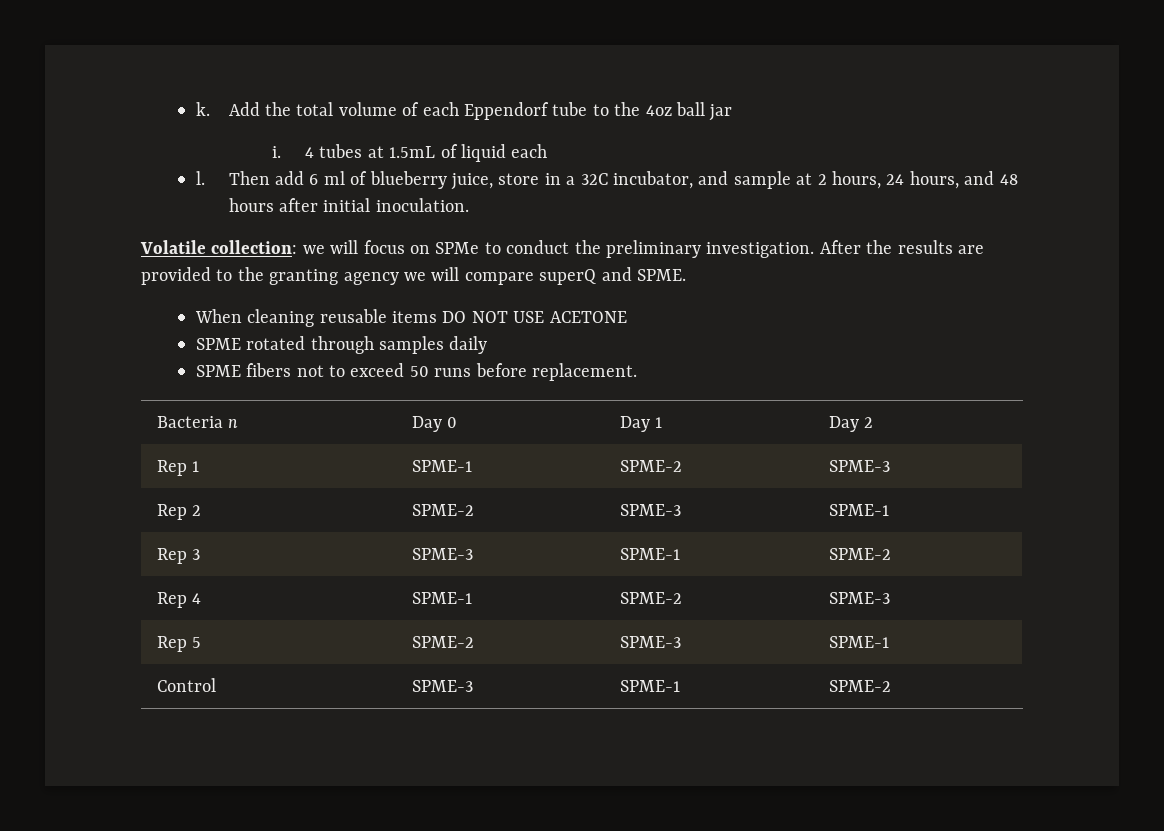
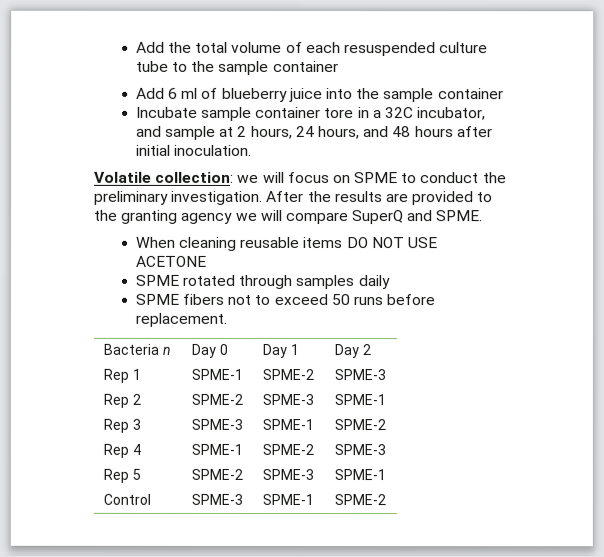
- k. Add the total volume of each Eppendorf tube to the 4oz ball jar
- i. 4 tubes at 1.5mL of liquid each
- l. Then add 6 ml of blueberry juice, store in a 32C incubator, and sample at 2 hours, 24 hours, and 48 hours after initial inoculation.
+ Add the total volume of each resuspended culture tube to the sample container
+ Add 6 ml of blueberry juice into the sample container
+ Incubate sample container tore in a 32C incubator, and sample at 2 hours, 24 hours, and 48 hours after initial inoculation.
- Volatile collection: we will focus on SPMe to conduct the preliminary investigation.
+ Volatile collection: we will focus on SPME to conduct the preliminary investigation.
- After the results are provided to the granting agency we will compare superQ and SPME.
+ After the results are provided to the granting agency we will compare SuperQ and SPME.

